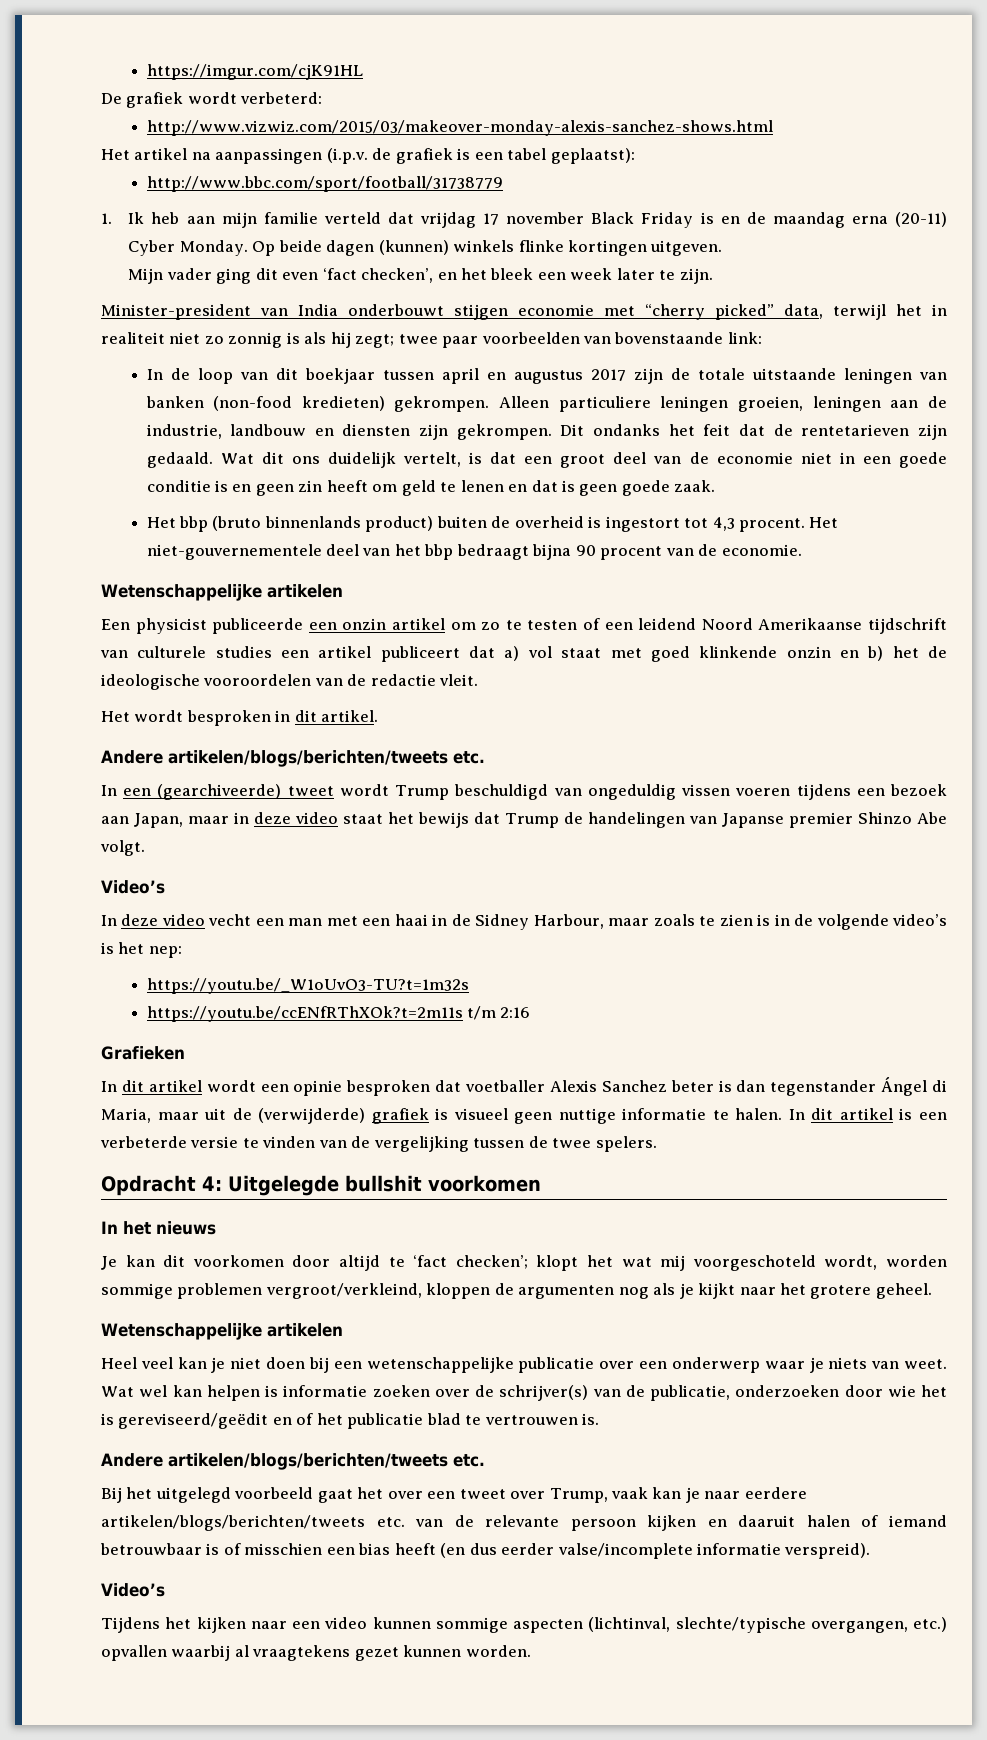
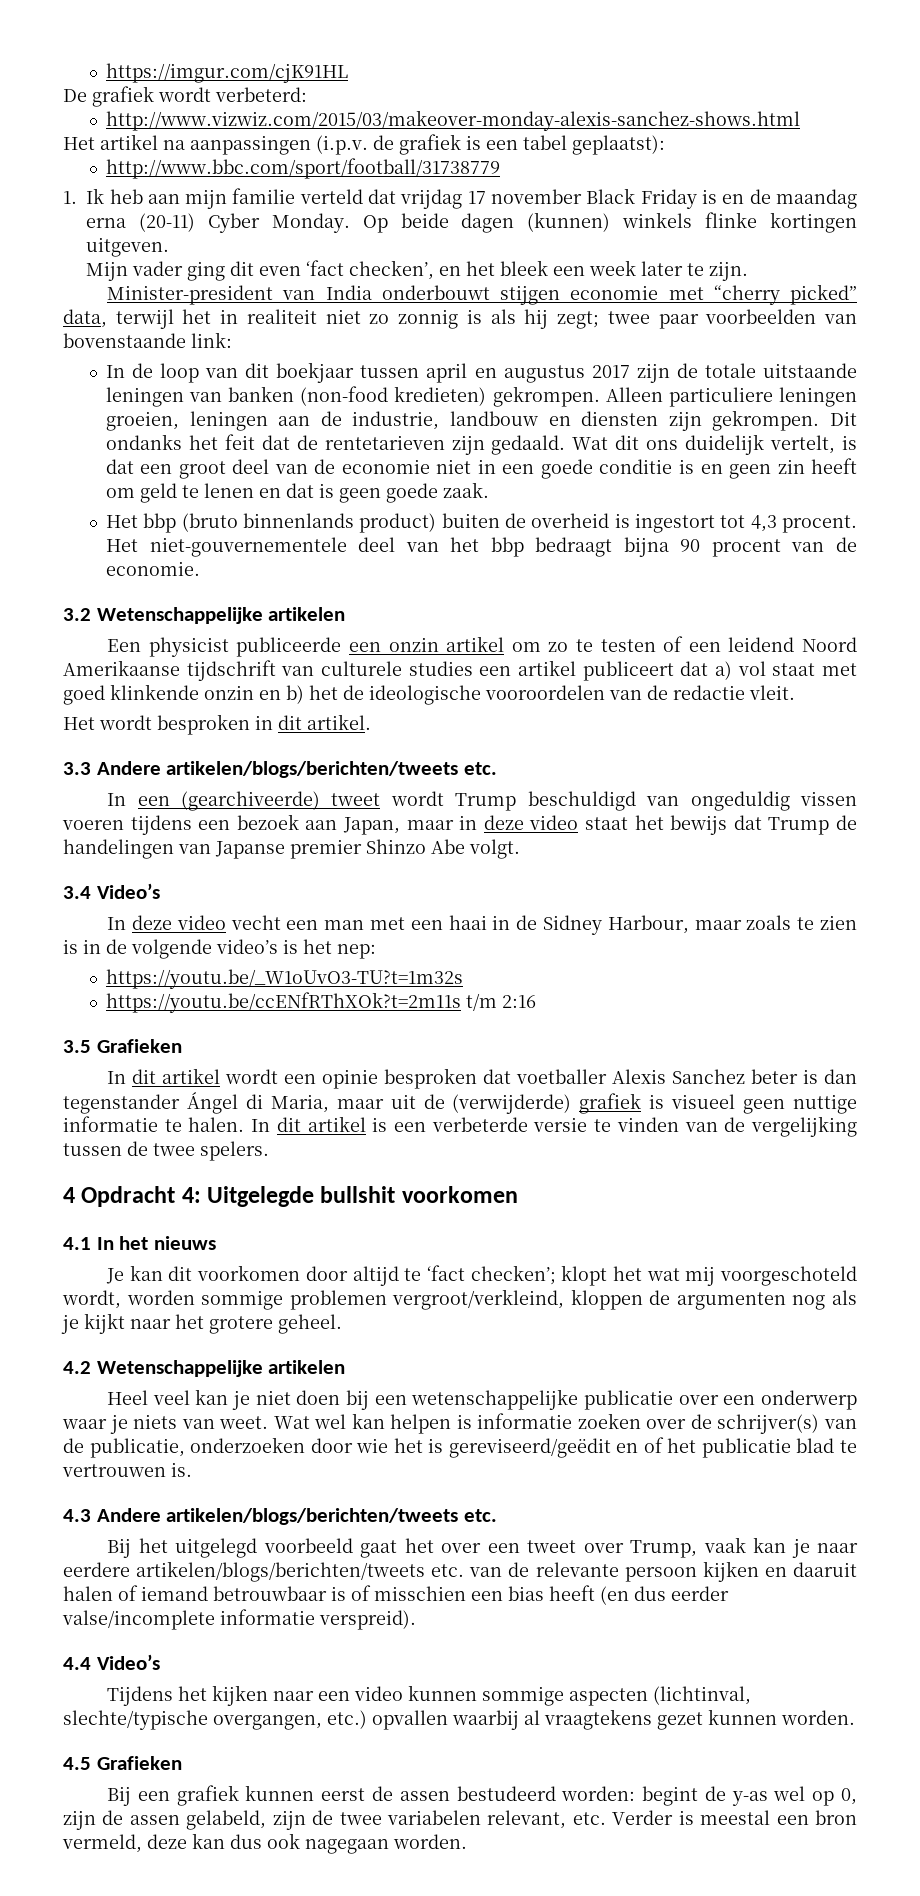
  Het niet-gouvernementele deel van het bbp bedraagt bijna 90 procent van de economie.
- Wetenschappelijke artikelen
+ 3.2 Wetenschappelijke artikelen
  Het wordt besproken in dit artikel.
- Andere artikelen/blogs/berichten/tweets etc.
+ 3.3 Andere artikelen/blogs/berichten/tweets etc.
  In een (gearchiveerde) tweet wordt Trump beschuldigd van ongeduldig vissen voeren tijdens een bezoek aan Japan, maar in deze video staat het bewijs dat Trump de handelingen van Japanse premier Shinzo Abe volgt.
- Video’s
+ 3.4 Video’s
- Grafieken
+ 3.5 Grafieken
- Opdracht 4: Uitgelegde bullshit voorkomen
+ 4 Opdracht 4: Uitgelegde bullshit voorkomen
- In het nieuws
+ 4.1 In het nieuws
  Je kan dit voorkomen door altijd te ‘fact checken’; klopt het wat mij voorgeschoteld wordt, worden sommige problemen vergroot/verkleind, kloppen de argumenten nog als je kijkt naar het grotere geheel.
- Wetenschappelijke artikelen
+ 4.2 Wetenschappelijke artikelen
  Wat wel kan helpen is informatie zoeken over de schrijver(s) van de publicatie, onderzoeken door wie het is gereviseerd/geëdit en of het publicatie blad te vertrouwen is.
- Andere artikelen/blogs/berichten/tweets etc.
+ 4.3 Andere artikelen/blogs/berichten/tweets etc.
  Bij het uitgelegd voorbeeld gaat het over een tweet over Trump, vaak kan je naar eerdere artikelen/blogs/berichten/tweets etc. van de relevante persoon kijken en daaruit halen of iemand betrouwbaar is of misschien een bias heeft (en dus eerder valse/incomplete informatie verspreid).
- Video’s
+ 4.4 Video’s
+ 4.5 Grafieken
+ Bij een grafiek kunnen eerst de assen bestudeerd worden: begint de y-as wel op 0, zijn de assen gelabeld, zijn de twee variabelen relevant, etc. Verder is meestal een bron vermeld, deze kan dus ook nagegaan worden.

